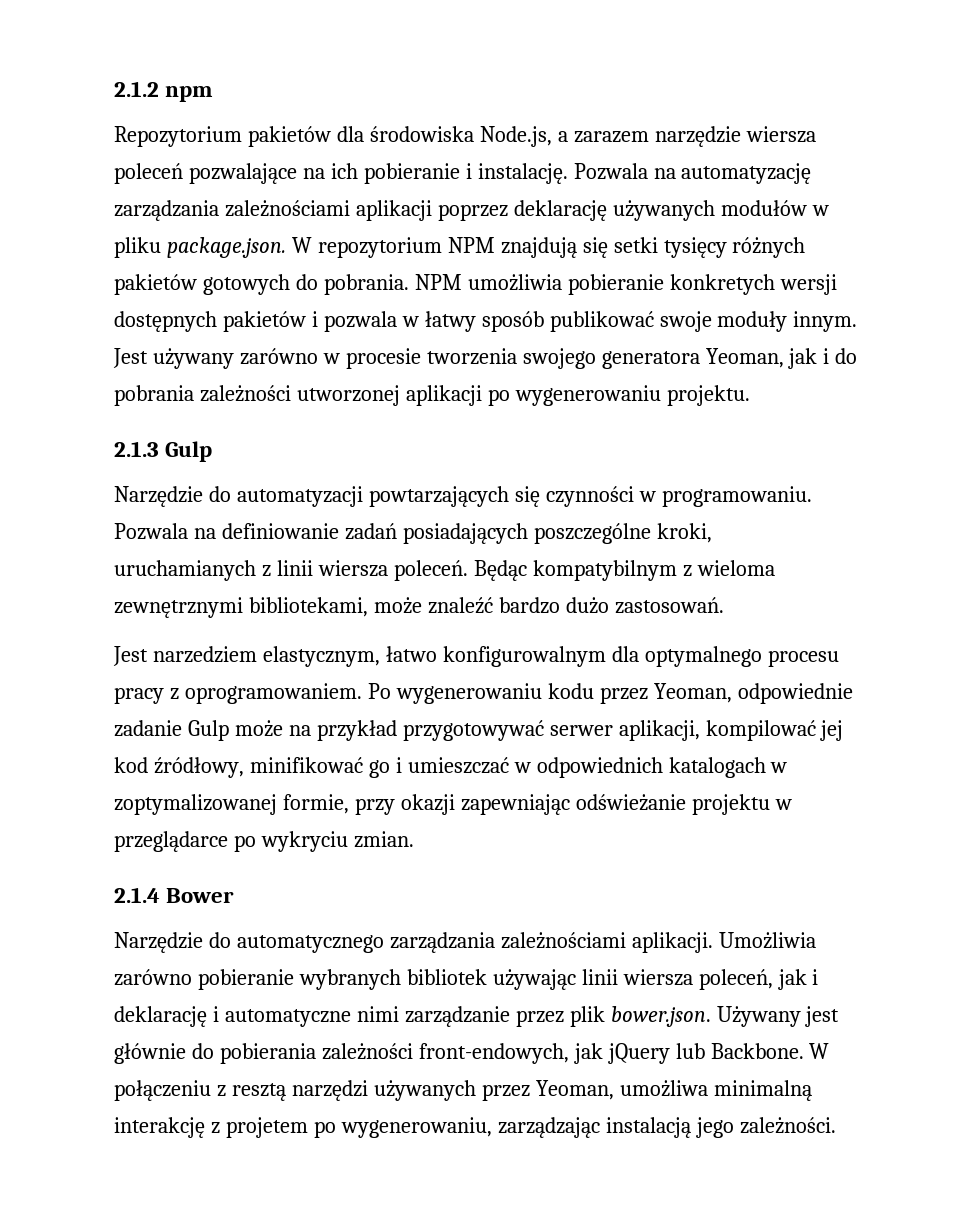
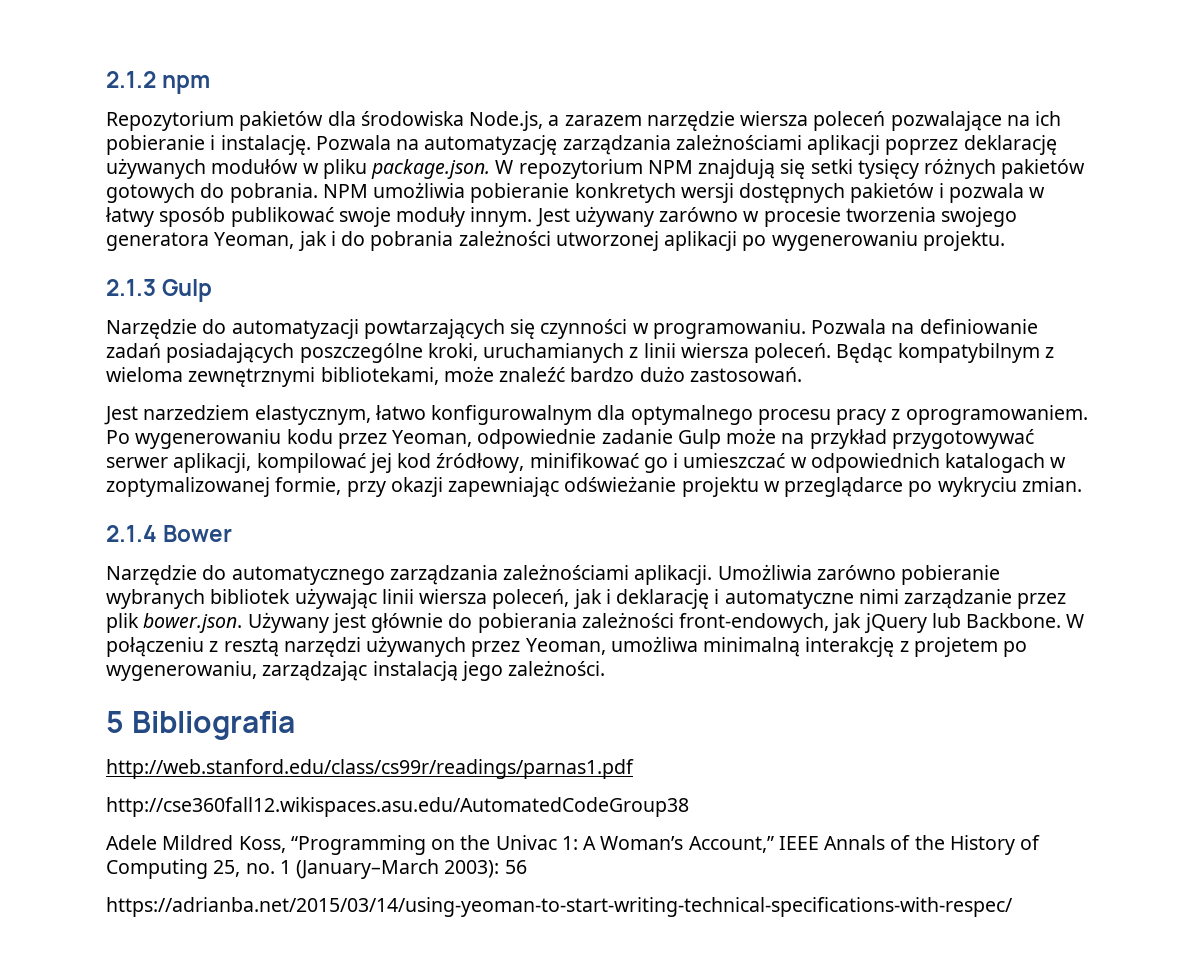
+ 5 Bibliografia
+ http://web.stanford.edu/class/cs99r/readings/parnas1.pdf
+ http://cse360fall12.wikispaces.asu.edu/AutomatedCodeGroup38
+ Adele Mildred Koss, “Programming on the Univac 1: A Woman’s Account,” IEEE Annals of the History of Computing 25, no. 1 (January–March 2003): 56
+ https://adrianba.net/2015/03/14/using-yeoman-to-start-writing-technical-specifications-with-respec/

